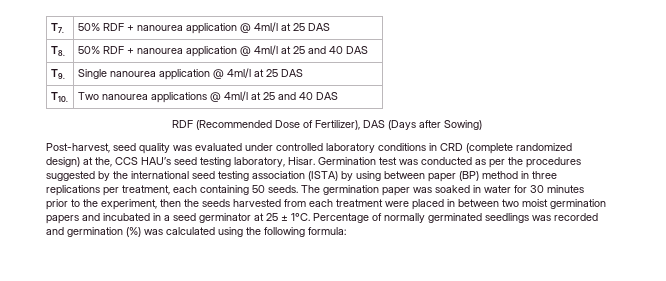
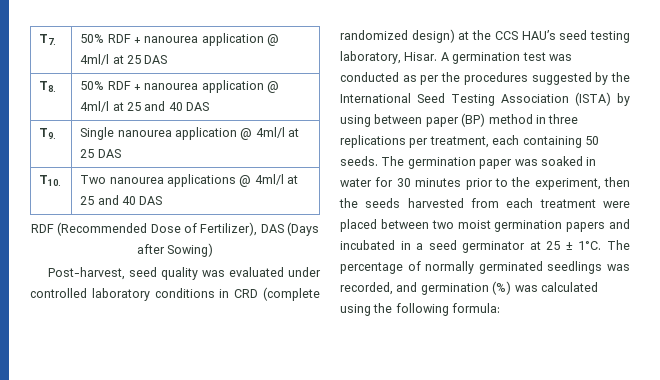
- Post-harvest, seed quality was evaluated under controlled laboratory conditions in CRD (complete randomized design) at the, CCS HAU’s seed testing laboratory, Hisar.
+ Post-harvest, seed quality was evaluated under controlled laboratory conditions in CRD (complete randomized design) at the CCS HAU’s seed testing laboratory, Hisar.
- Germination test was conducted as per the procedures suggested by the international seed testing association (ISTA) by using between paper (BP) method in three replications per treatment, each containing 50 seeds.
+ A germination test was conducted as per the procedures suggested by the International Seed Testing Association (ISTA) by using between paper (BP) method in three replications per treatment, each containing 50 seeds.
- The germination paper was soaked in water for 30 minutes prior to the experiment, then the seeds harvested from each treatment were placed in between two moist germination papers and incubated in a seed germinator at 25 ± 1°C.
+ The germination paper was soaked in water for 30 minutes prior to the experiment, then the seeds harvested from each treatment were placed between two moist germination papers and incubated in a seed germinator at 25 ± 1°C.
- Percentage of normally germinated seedlings was recorded and germination (%) was calculated using the following formula:
+ The percentage of normally germinated seedlings was recorded, and germination (%) was calculated using the following formula:

